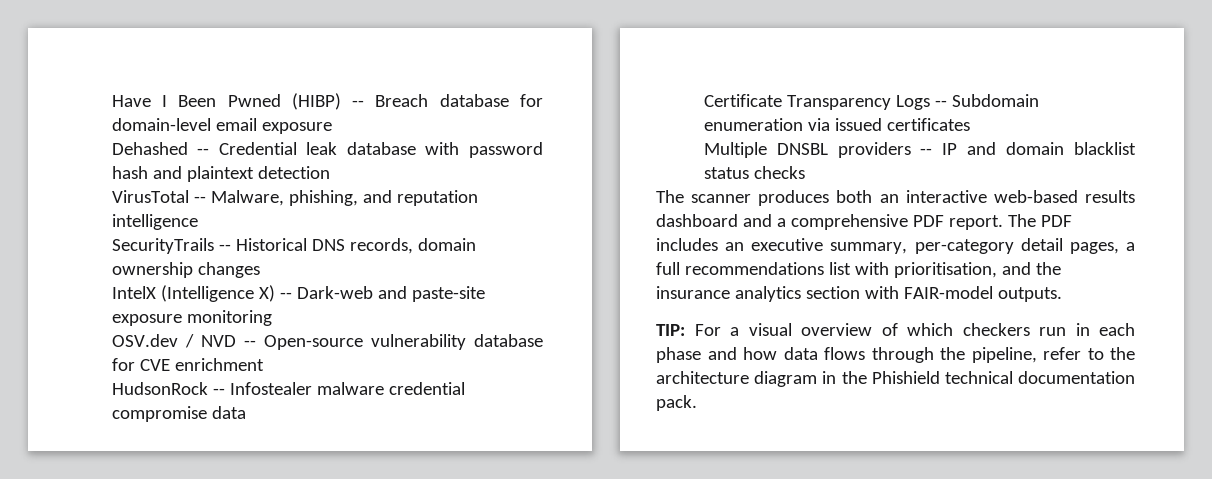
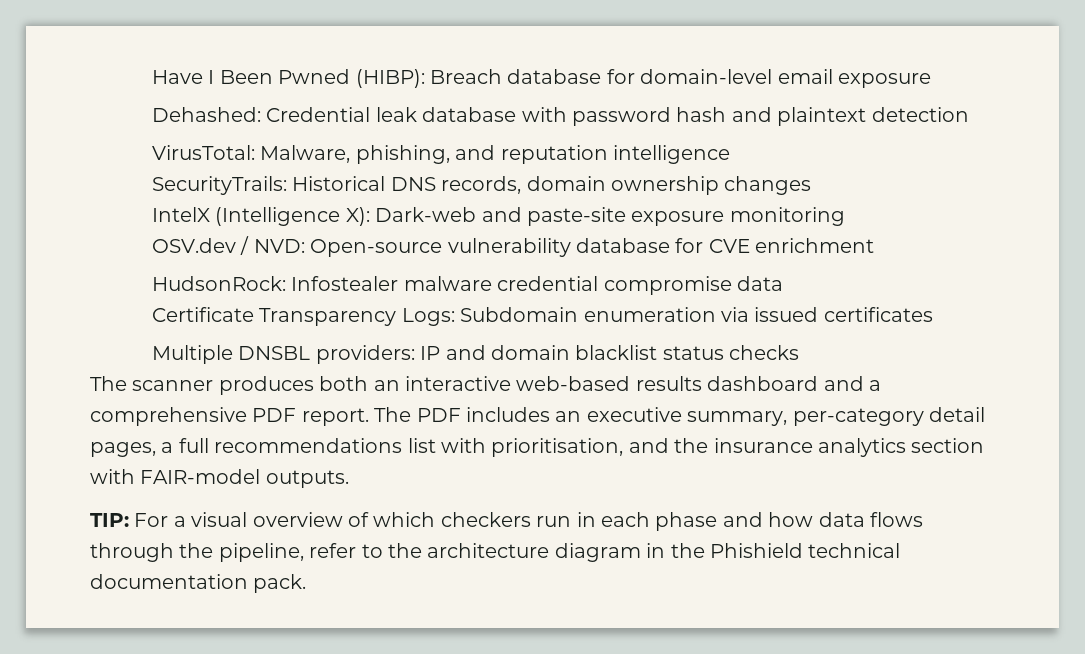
- Have I Been Pwned (HIBP) -- Breach database for domain-level email exposure
+ Have I Been Pwned (HIBP): Breach database for domain-level email exposure
- Dehashed -- Credential leak database with password hash and plaintext detection
+ Dehashed: Credential leak database with password hash and plaintext detection
- VirusTotal -- Malware, phishing, and reputation intelligence
+ VirusTotal: Malware, phishing, and reputation intelligence
- SecurityTrails -- Historical DNS records, domain ownership changes
+ SecurityTrails: Historical DNS records, domain ownership changes
- IntelX (Intelligence X) -- Dark-web and paste-site exposure monitoring
+ IntelX (Intelligence X): Dark-web and paste-site exposure monitoring
- OSV.dev / NVD -- Open-source vulnerability database for CVE enrichment
+ OSV.dev / NVD: Open-source vulnerability database for CVE enrichment
- HudsonRock -- Infostealer malware credential compromise data
+ HudsonRock: Infostealer malware credential compromise data
- Certificate Transparency Logs -- Subdomain enumeration via issued certificates
+ Certificate Transparency Logs: Subdomain enumeration via issued certificates
- Multiple DNSBL providers -- IP and domain blacklist status checks
+ Multiple DNSBL providers: IP and domain blacklist status checks

